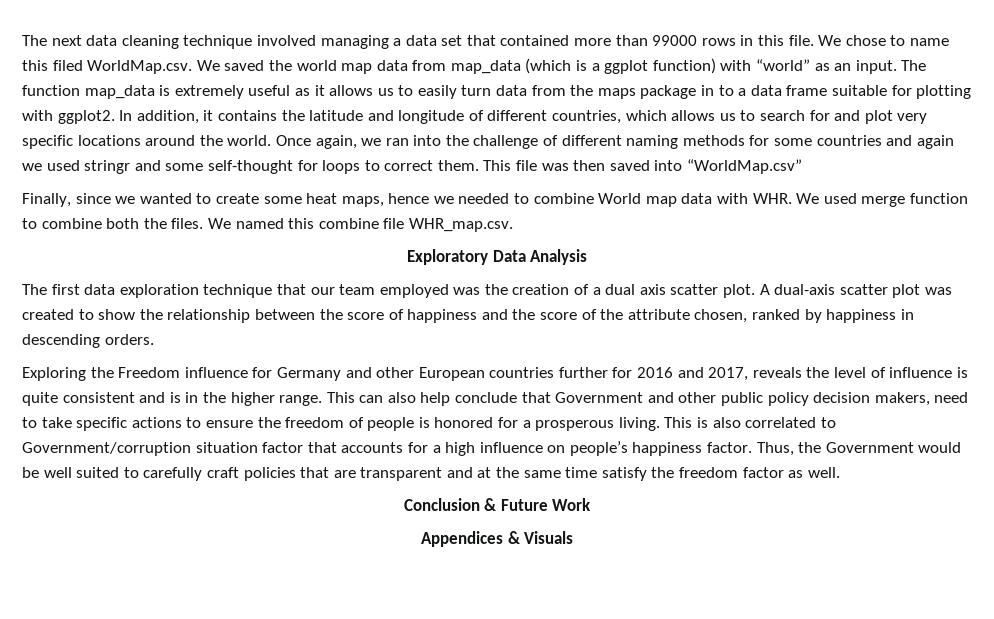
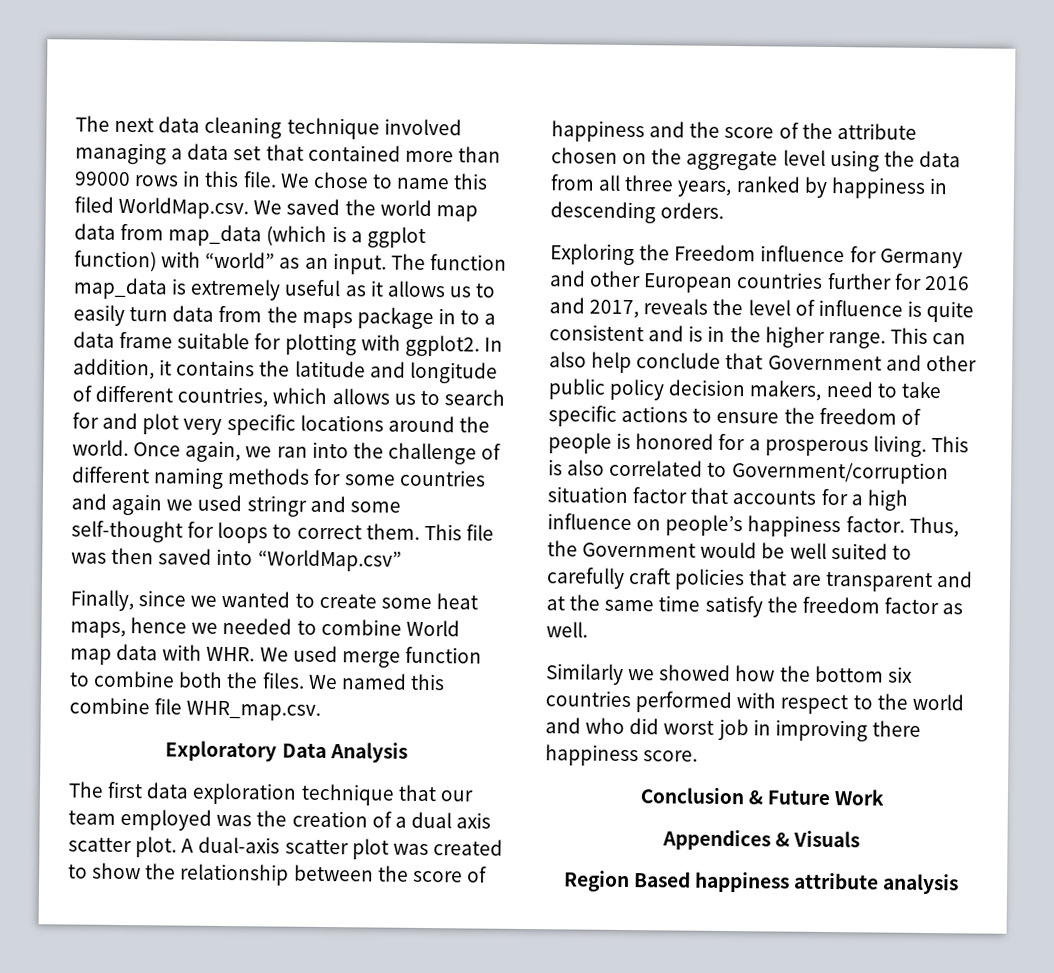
- A dual-axis scatter plot was created to show the relationship between the score of happiness and the score of the attribute chosen, ranked by happiness in descending orders.
+ A dual-axis scatter plot was created to show the relationship between the score of happiness and the score of the attribute chosen on the aggregate level using the data from all three years, ranked by happiness in descending orders.
+ Similarly we showed how the bottom six countries performed with respect to the world and who did worst job in improving there happiness score.
+ Region Based happiness attribute analysis

